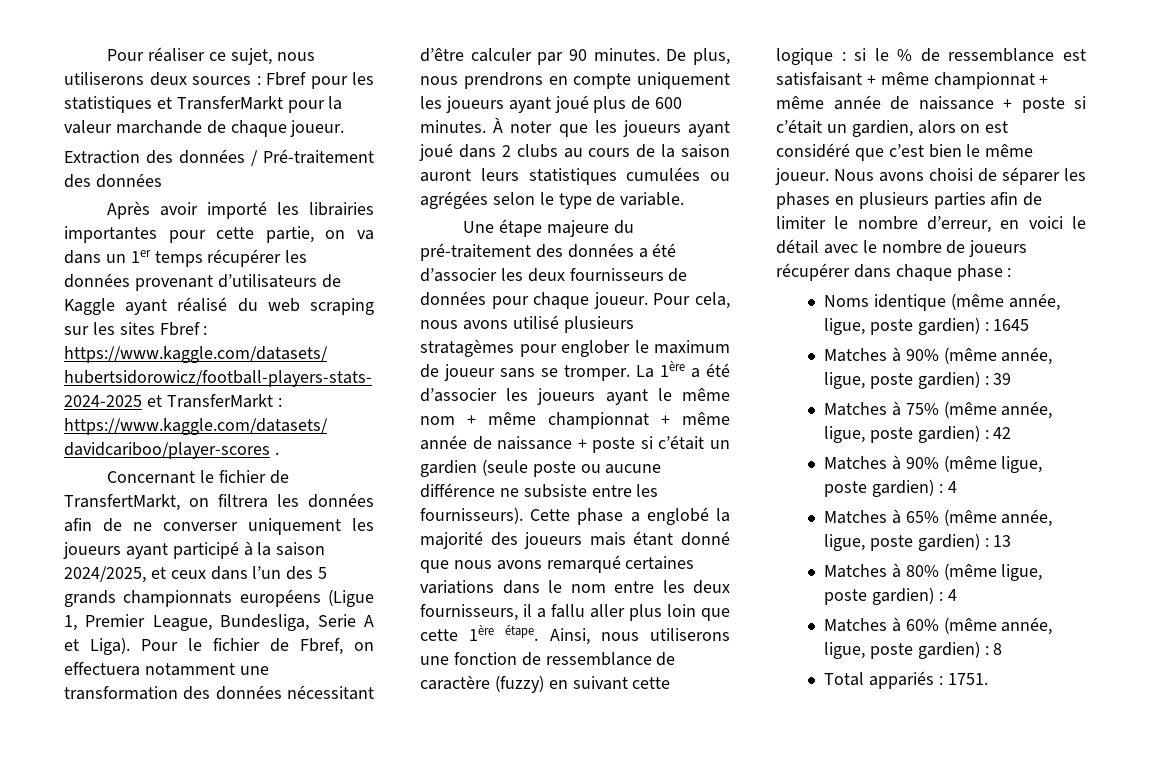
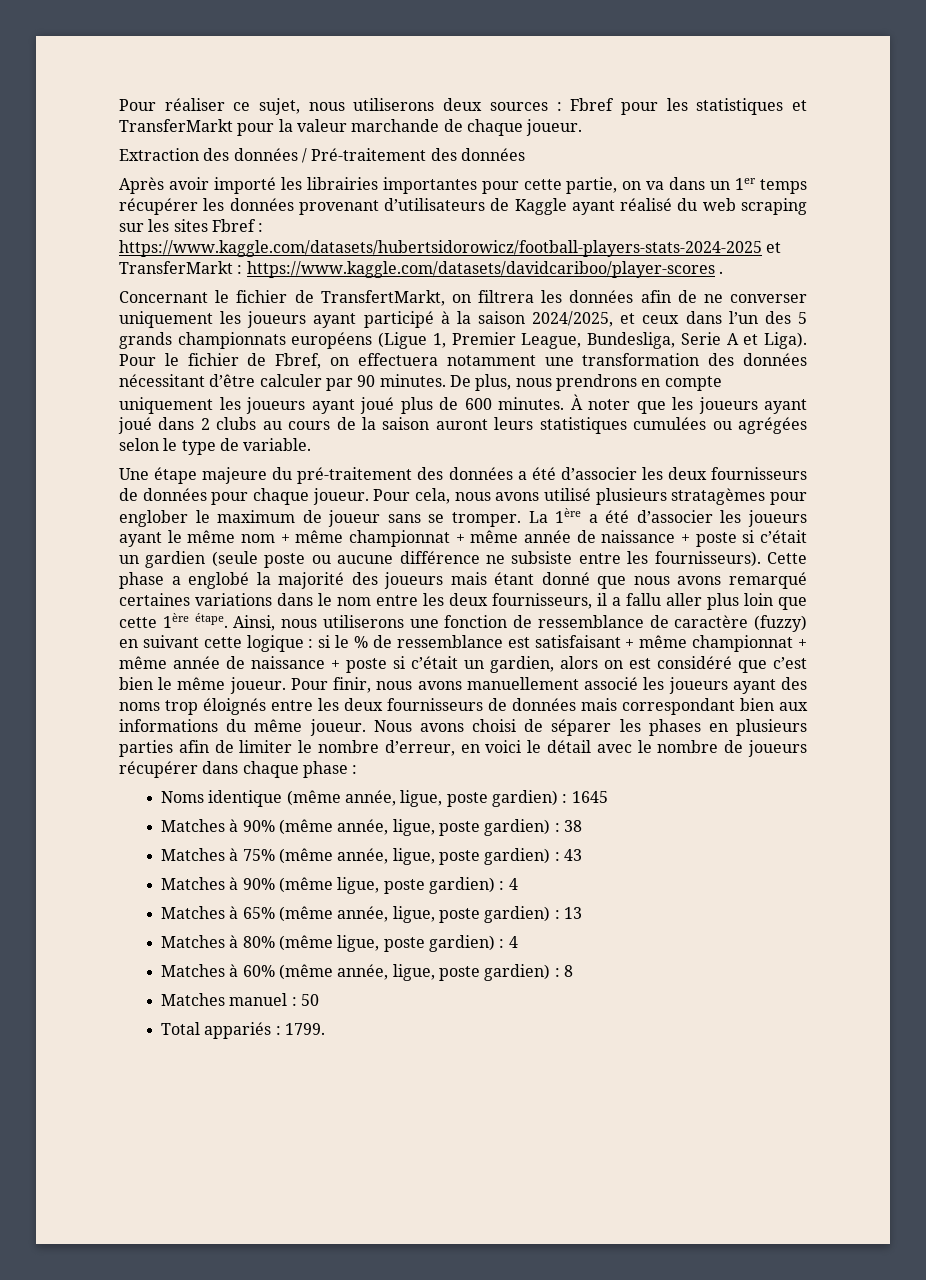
+ Pour finir, nous avons manuellement associé les joueurs ayant des noms trop éloignés entre les deux fournisseurs de données mais correspondant bien aux informations du même joueur.
- Matches à 90% (même année, ligue, poste gardien) : 39
+ Matches à 90% (même année, ligue, poste gardien) : 38
- Matches à 75% (même année, ligue, poste gardien) : 42
+ Matches à 75% (même année, ligue, poste gardien) : 43
+ Matches manuel : 50
- Total appariés : 1751.
+ Total appariés : 1799.

